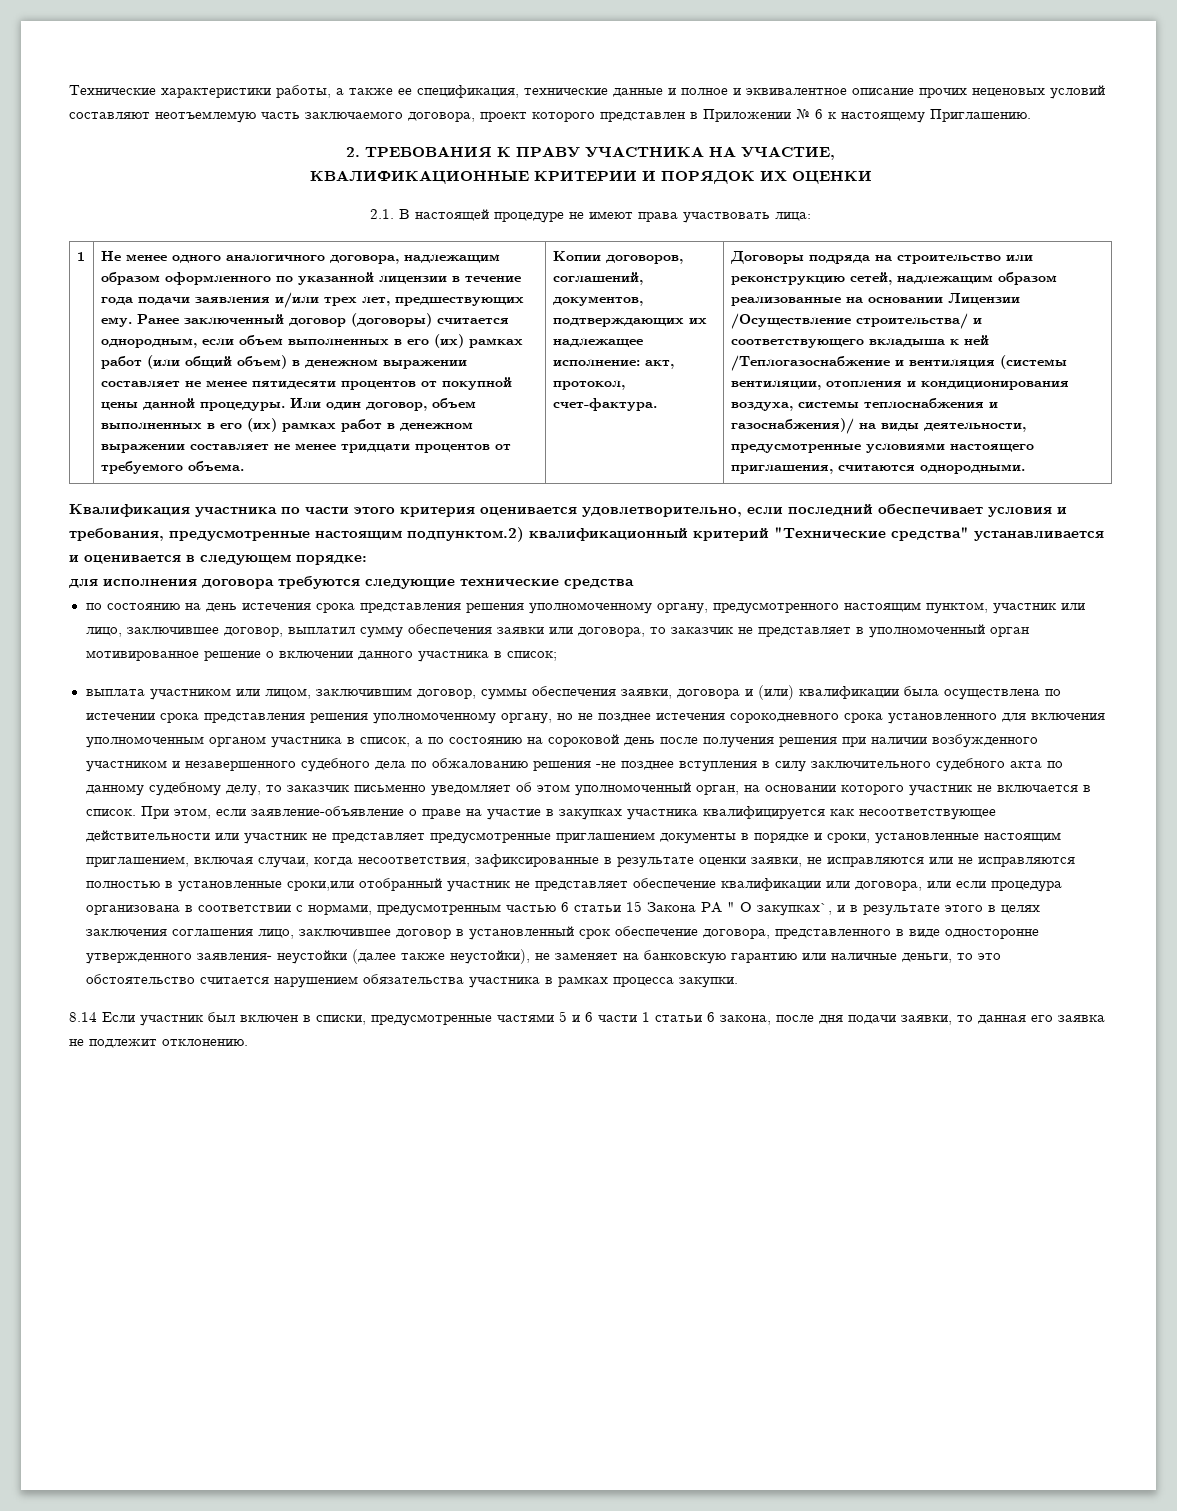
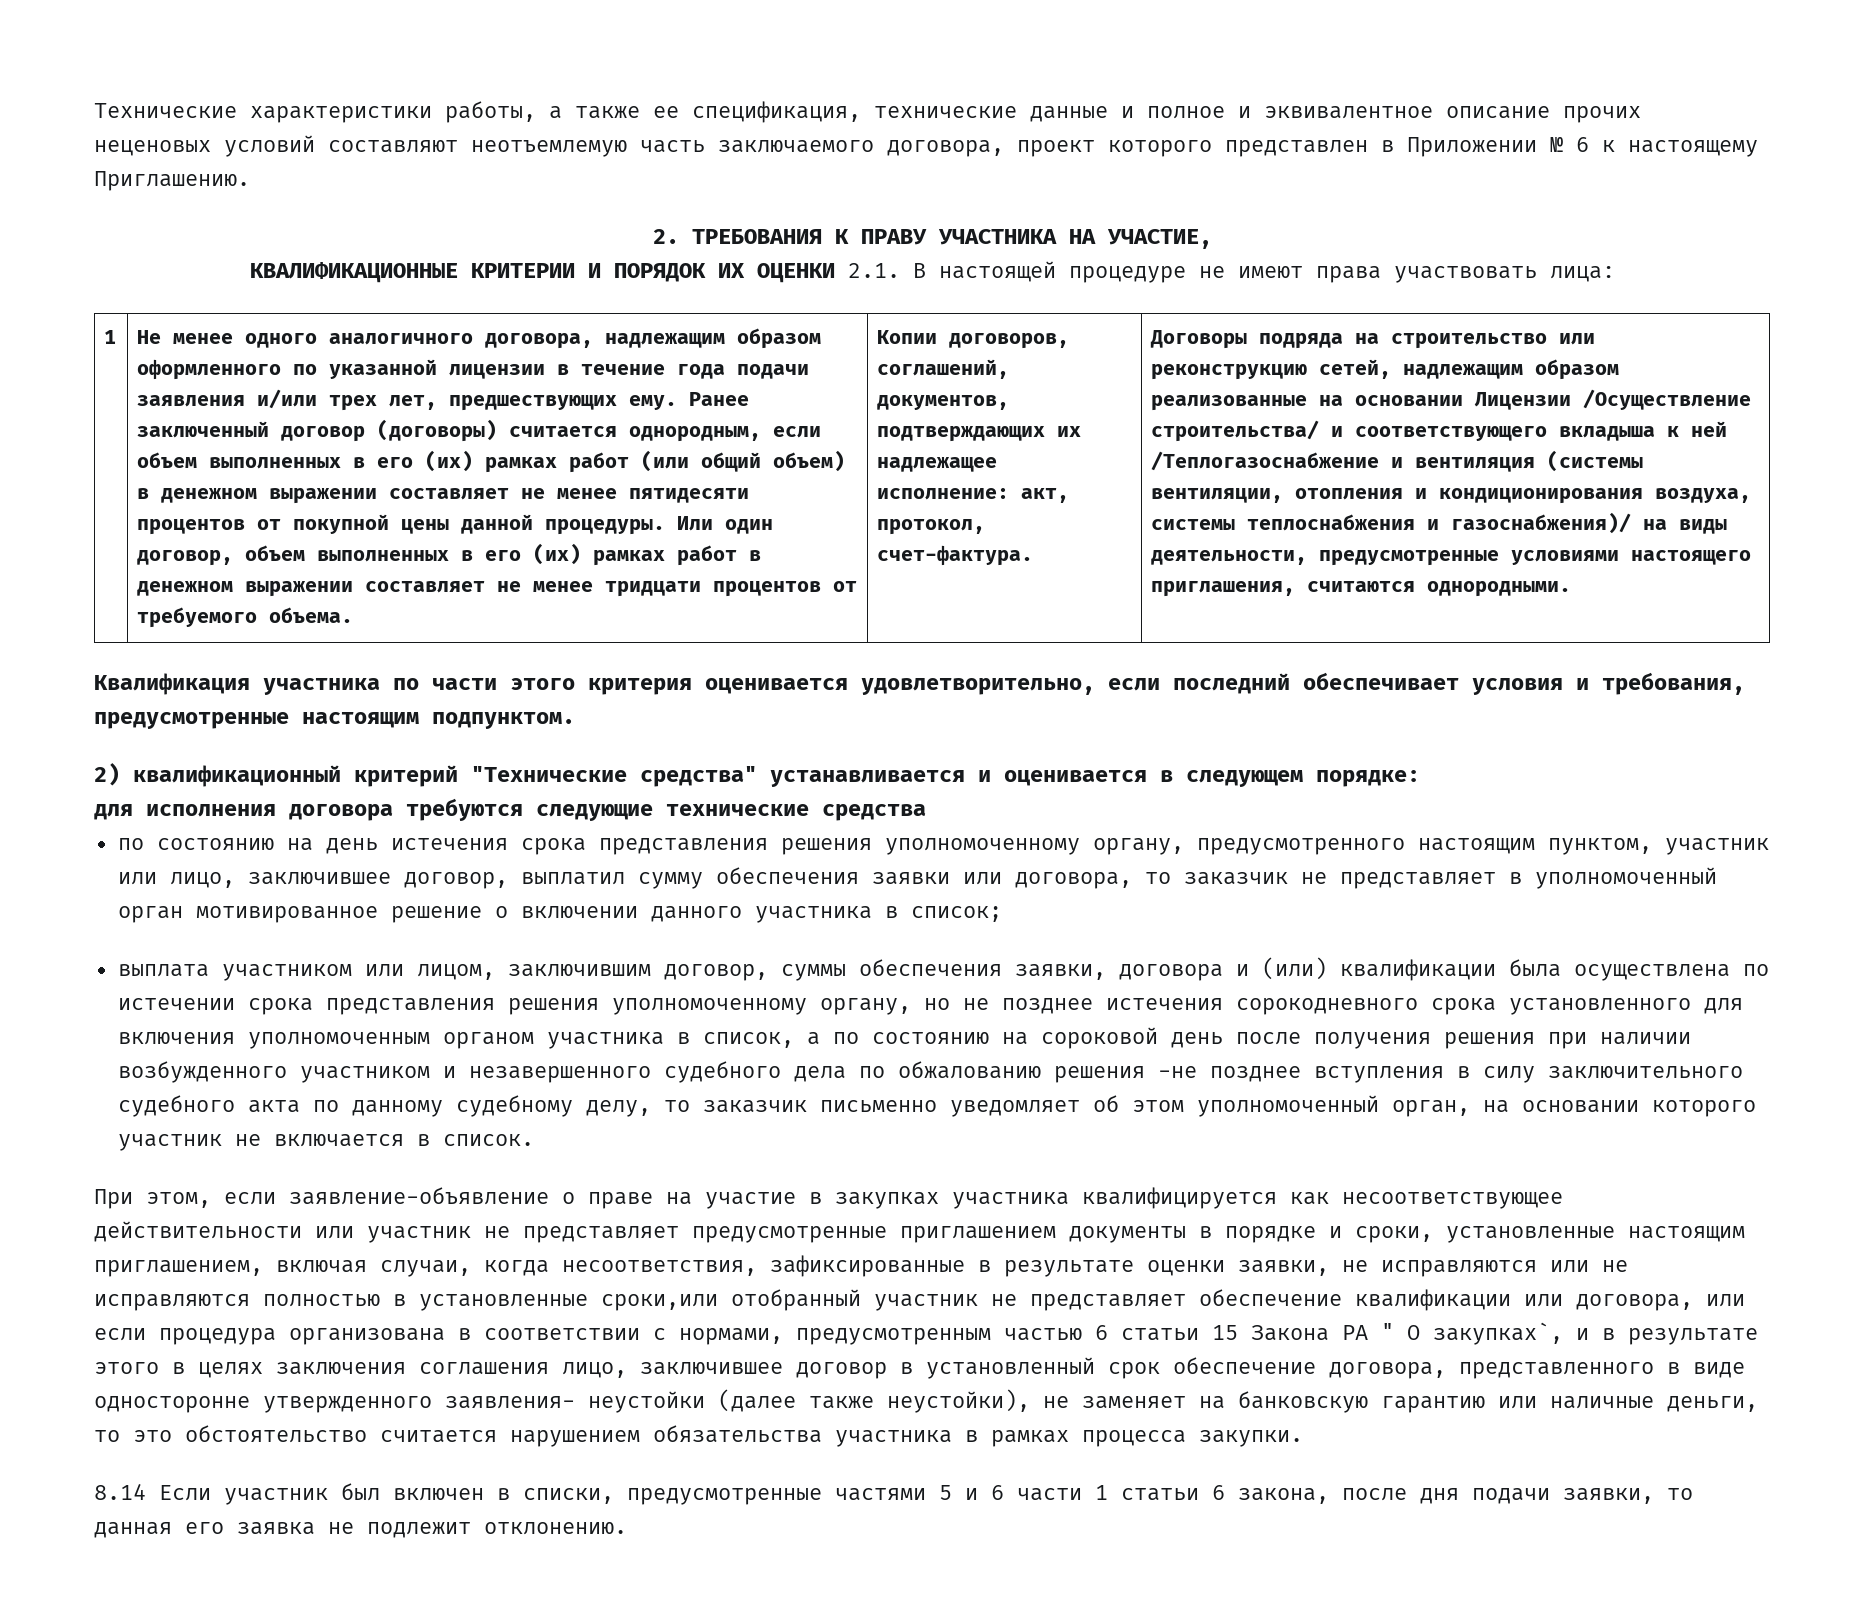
- КВАЛИФИКАЦИОННЫЕ КРИТЕРИИ И ПОРЯДОК ИХ ОЦЕНКИ
- 2.1. В настоящей процедуре не имеют права участвовать лица:
+ КВАЛИФИКАЦИОННЫЕ КРИТЕРИИ И ПОРЯДОК ИХ ОЦЕНКИ 2.1. В настоящей процедуре не имеют права участвовать лица:
- Квалификация участника по части этого критерия оценивается удовлетворительно, если последний обеспечивает условия и требования, предусмотренные настоящим подпунктом.2) квалификационный критерий "Технические средства" устанавливается и оценивается в следующем порядке:
+ Квалификация участника по части этого критерия оценивается удовлетворительно, если последний обеспечивает условия и требования, предусмотренные настоящим подпунктом.
+ 2) квалификационный критерий "Технические средства" устанавливается и оценивается в следующем порядке:
- выплата участником или лицом, заключившим договор, суммы обеспечения заявки, договора и (или) квалификации была осуществлена по истечении срока представления решения уполномоченному органу, но не позднее истечения сорокодневного срока установленного для включения уполномоченным органом участника в список, а по состоянию на сороковой день после получения решения при наличии возбужденного участником и незавершенного судебного дела по обжалованию решения -не позднее вступления в силу заключительного судебного акта по данному судебному делу, то заказчик письменно уведомляет об этом уполномоченный орган, на основании которого участник не включается в список. При этом, если заявление-объявление о праве на участие в закупках участника квалифицируется как несоответствующее действительности или участник не представляет предусмотренные приглашением документы в порядке и сроки, установленные настоящим приглашением, включая случаи, когда несоответствия, зафиксированные в результате оценки заявки, не исправляются или не исправляются полностью в установленные сроки,или отобранный участник не представляет обеспечение квалификации или договора, или если процедура организована в соответствии с нормами, предусмотренным частью 6 статьи 15 Закона РА " О закупках`, и в результате этого в целях заключения соглашения лицо, заключившее договор в установленный срок обеспечение договора, представленного в виде односторонне утвержденного заявления- неустойки (далее также неустойки), не заменяет на банковскую гарантию или наличные деньги, то это обстоятельство считается нарушением обязательства участника в рамках процесса закупки.
+ выплата участником или лицом, заключившим договор, суммы обеспечения заявки, договора и (или) квалификации была осуществлена по истечении срока представления решения уполномоченному органу, но не позднее истечения сорокодневного срока установленного для включения уполномоченным органом участника в список, а по состоянию на сороковой день после получения решения при наличии возбужденного участником и незавершенного судебного дела по обжалованию решения -не позднее вступления в силу заключительного судебного акта по данному судебному делу, то заказчик письменно уведомляет об этом уполномоченный орган, на основании которого участник не включается в список.
+ При этом, если заявление-объявление о праве на участие в закупках участника квалифицируется как несоответствующее действительности или участник не представляет предусмотренные приглашением документы в порядке и сроки, установленные настоящим приглашением, включая случаи, когда несоответствия, зафиксированные в результате оценки заявки, не исправляются или не исправляются полностью в установленные сроки,или отобранный участник не представляет обеспечение квалификации или договора, или если процедура организована в соответствии с нормами, предусмотренным частью 6 статьи 15 Закона РА " О закупках`, и в результате этого в целях заключения соглашения лицо, заключившее договор в установленный срок обеспечение договора, представленного в виде односторонне утвержденного заявления- неустойки (далее также неустойки), не заменяет на банковскую гарантию или наличные деньги, то это обстоятельство считается нарушением обязательства участника в рамках процесса закупки.

